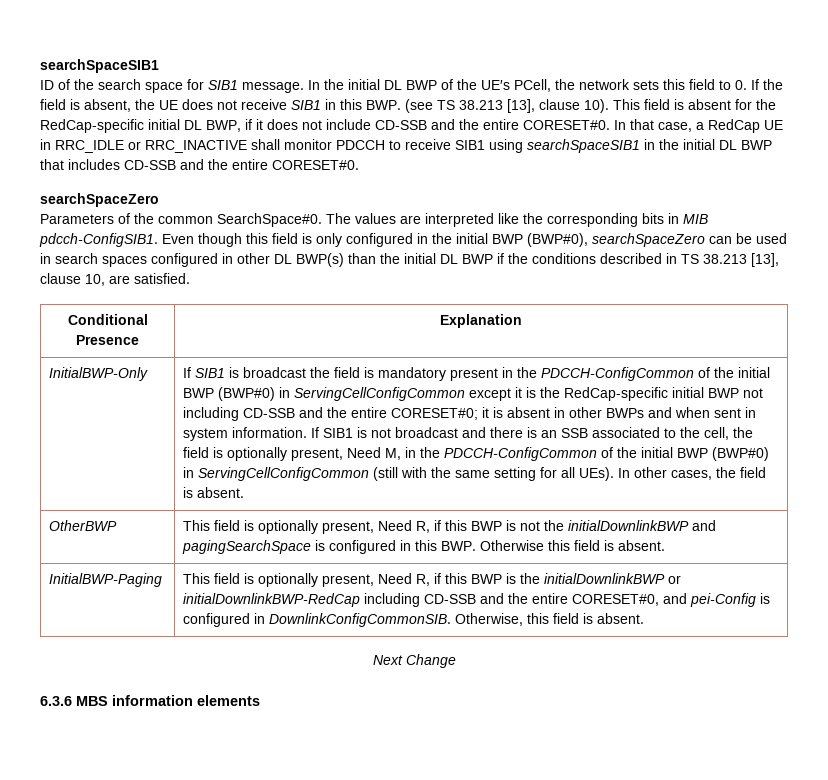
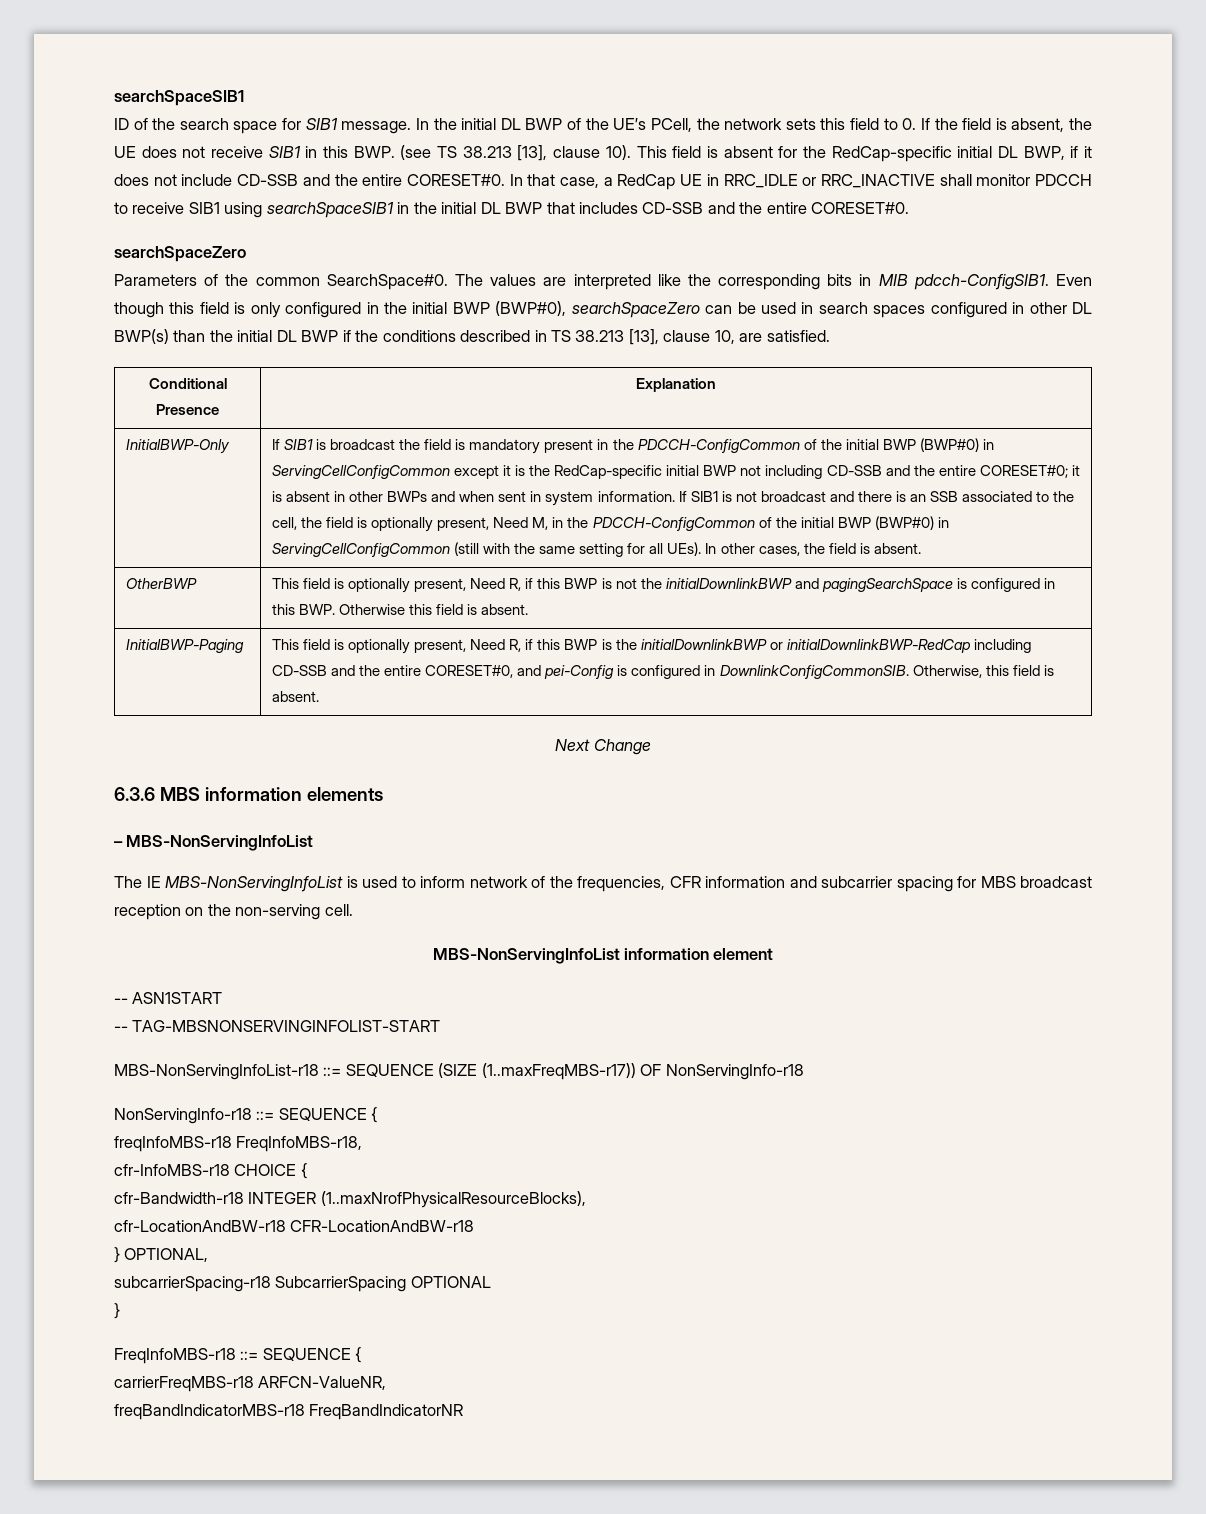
+ – MBS-NonServingInfoList
+ The IE MBS-NonServingInfoList is used to inform network of the frequencies, CFR information and subcarrier spacing for MBS broadcast reception on the non-serving cell.
+ MBS-NonServingInfoList information element
+ -- ASN1START
+ -- TAG-MBSNONSERVINGINFOLIST-START
+ MBS-NonServingInfoList-r18 ::= SEQUENCE (SIZE (1..maxFreqMBS-r17)) OF NonServingInfo-r18
+ NonServingInfo-r18 ::= SEQUENCE {
+ freqInfoMBS-r18 FreqInfoMBS-r18,
+ cfr-InfoMBS-r18 CHOICE {
+ cfr-Bandwidth-r18 INTEGER (1..maxNrofPhysicalResourceBlocks),
+ cfr-LocationAndBW-r18 CFR-LocationAndBW-r18
+ } OPTIONAL,
+ subcarrierSpacing-r18 SubcarrierSpacing OPTIONAL
+ }
+ FreqInfoMBS-r18 ::= SEQUENCE {
+ carrierFreqMBS-r18 ARFCN-ValueNR,
+ freqBandIndicatorMBS-r18 FreqBandIndicatorNR

